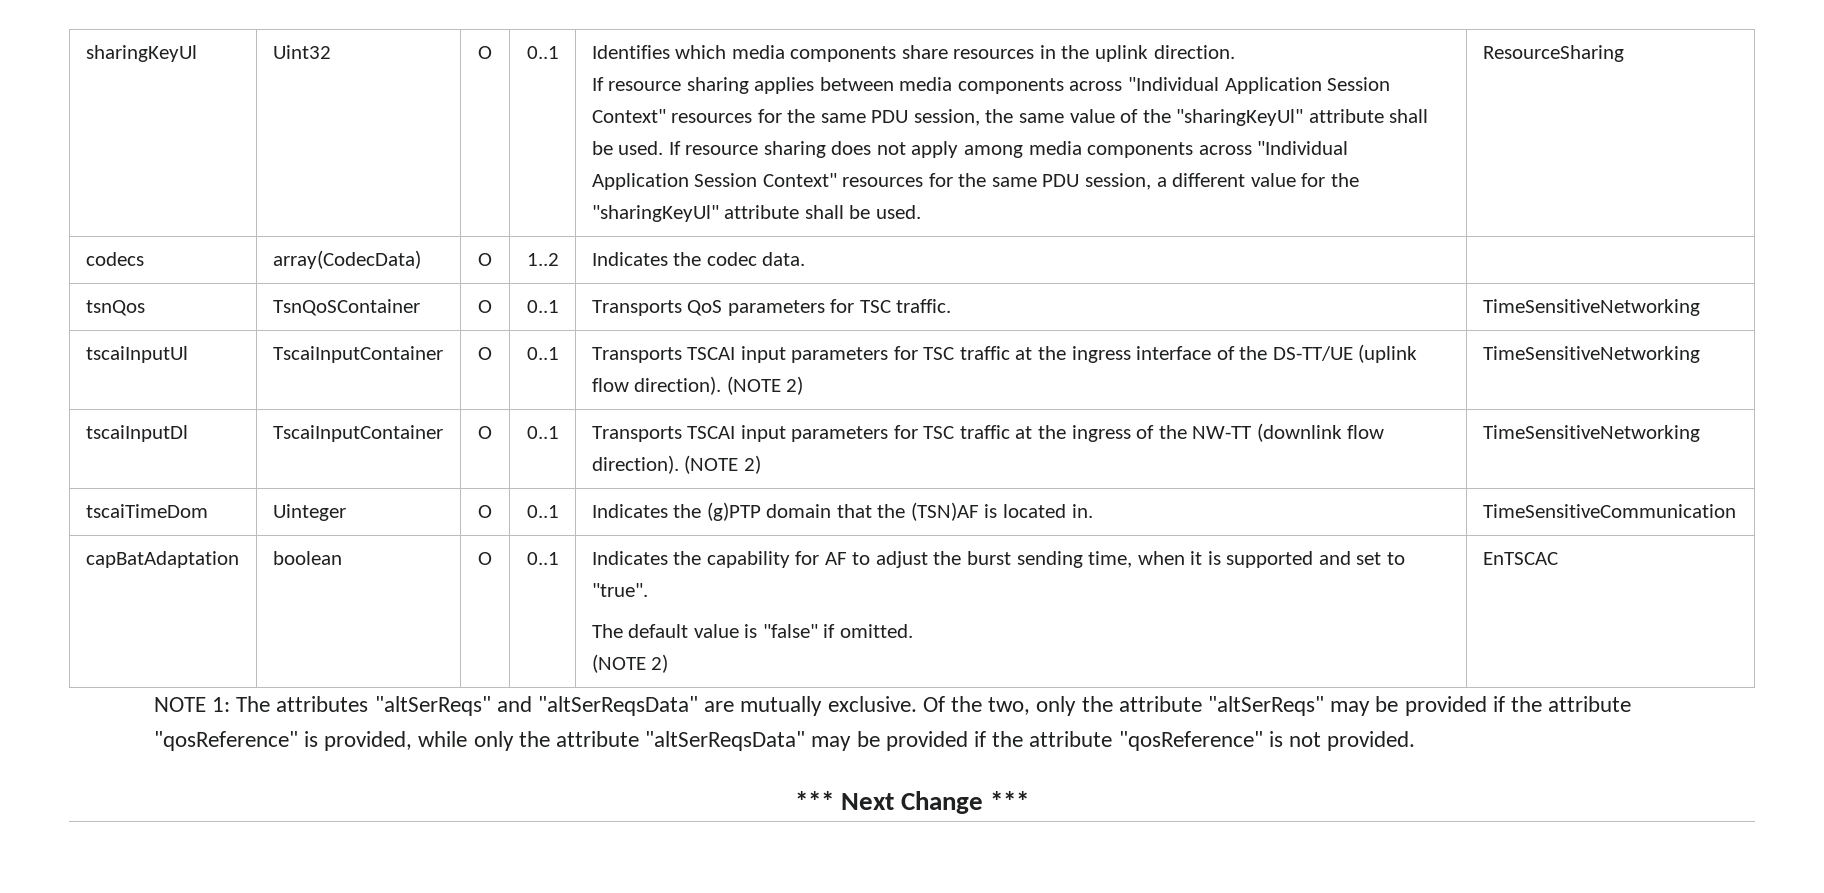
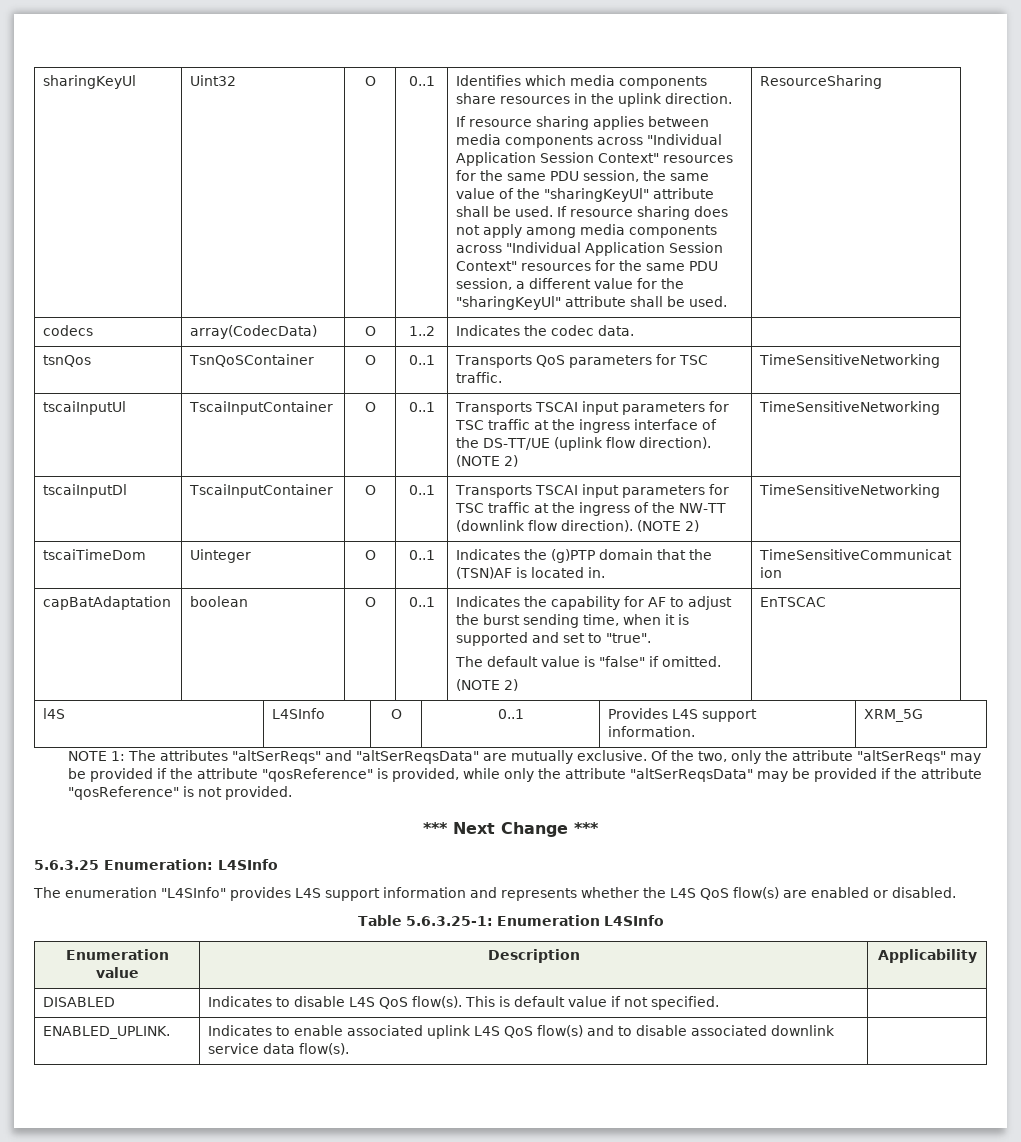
+ l4S | L4SInfo | O | 0..1 | Provides L4S support information. | XRM_5G
+ 5.6.3.25 Enumeration: L4SInfo
+ The enumeration "L4SInfo" provides L4S support information and represents whether the L4S QoS flow(s) are enabled or disabled.
+ Table 5.6.3.25-1: Enumeration L4SInfo
+ Enumeration value | Description | Applicability
+ DISABLED | Indicates to disable L4S QoS flow(s). This is default value if not specified. |
+ ENABLED_UPLINK. | Indicates to enable associated uplink L4S QoS flow(s) and to disable associated downlink service data flow(s). |

